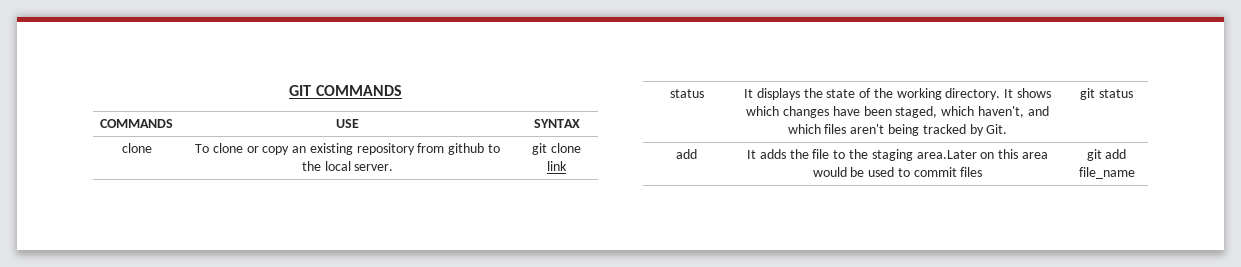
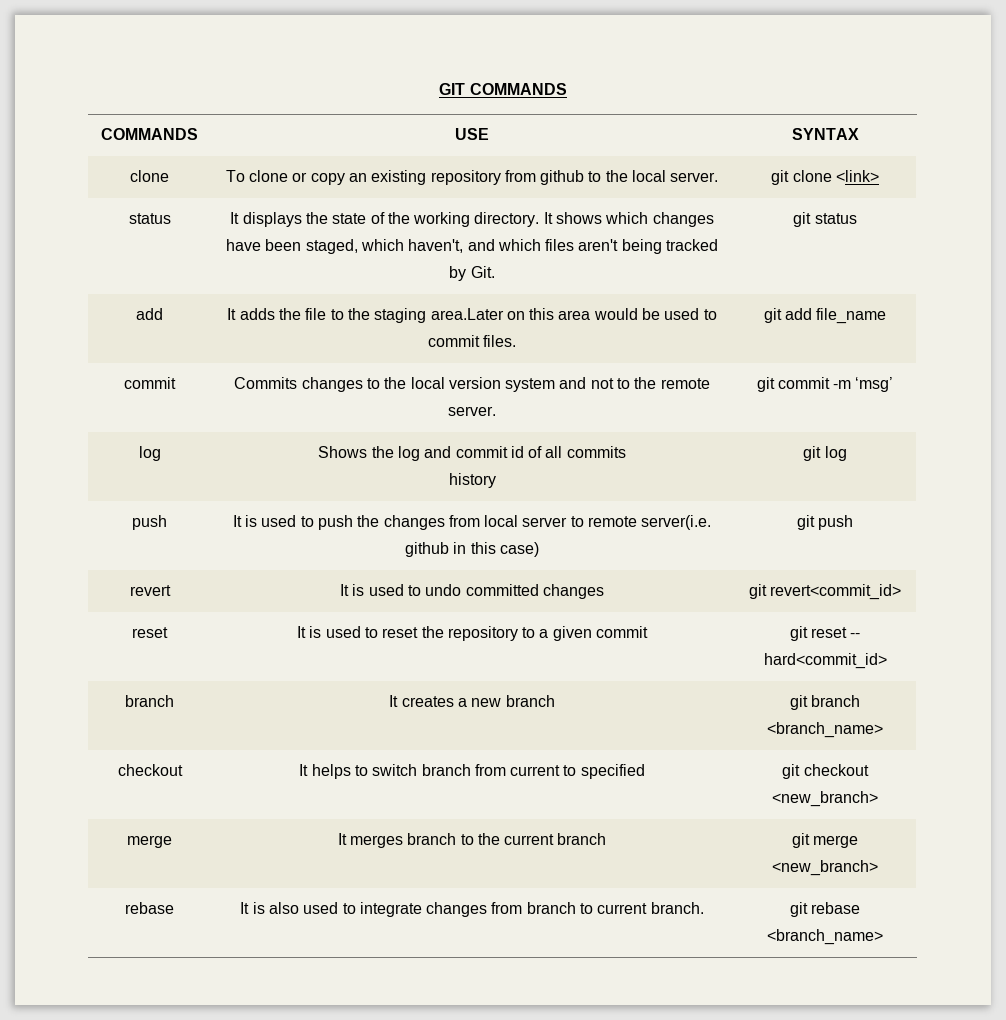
- clone | To clone or copy an existing repository from github to the local server. | git clone link
+ clone | To clone or copy an existing repository from github to the local server. | git clone <link>
- add | It adds the file to the staging area.Later on this area would be used to commit files | git add file_name
+ add | It adds the file to the staging area.Later on this area would be used to commit files. | git add file_name
+ commit | Commits changes to the local version system and not to the remote server. | git commit -m ‘msg’
+ log | Shows the log and commit id of all commits
+ history | git log
+ push | It is used to push the changes from local server to remote server(i.e. github in this case) | git push
+ revert | It is used to undo committed changes | git revert<commit_id>
+ reset | It is used to reset the repository to a given commit | git reset -- hard<commit_id>
+ branch | It creates a new branch | git branch <branch_name>
+ checkout | It helps to switch branch from current to specified | git checkout <new_branch>
+ merge | It merges branch to the current branch | git merge <new_branch>
+ rebase | It is also used to integrate changes from branch to current branch. | git rebase <branch_name>

